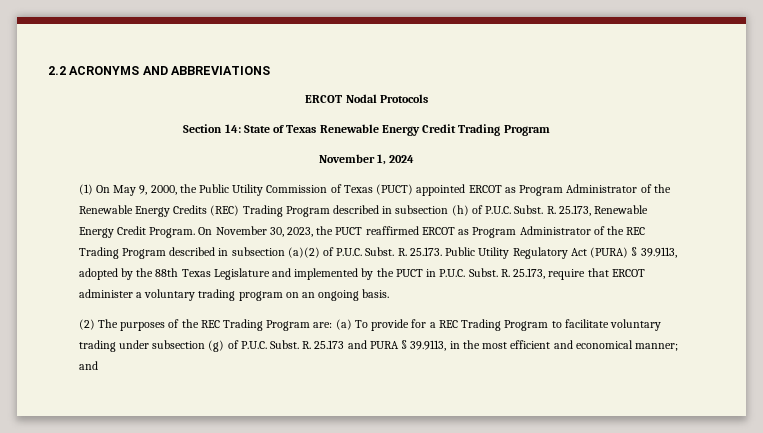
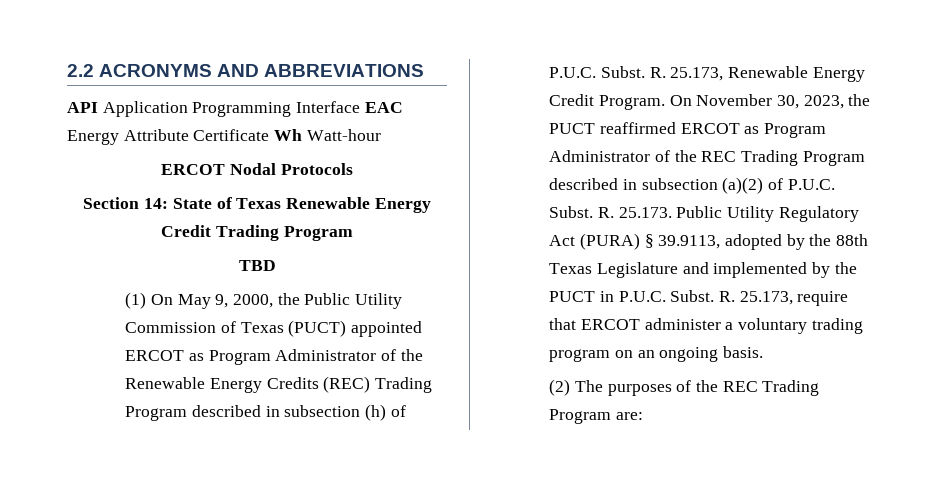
+ API Application Programming Interface EAC Energy Attribute Certificate Wh Watt-hour
- November 1, 2024
+ TBD
- (2) The purposes of the REC Trading Program are: (a) To provide for a REC Trading Program to facilitate voluntary trading under subsection (g) of P.U.C. Subst. R. 25.173 and PURA § 39.9113, in the most efficient and economical manner; and
+ (2) The purposes of the REC Trading Program are:

